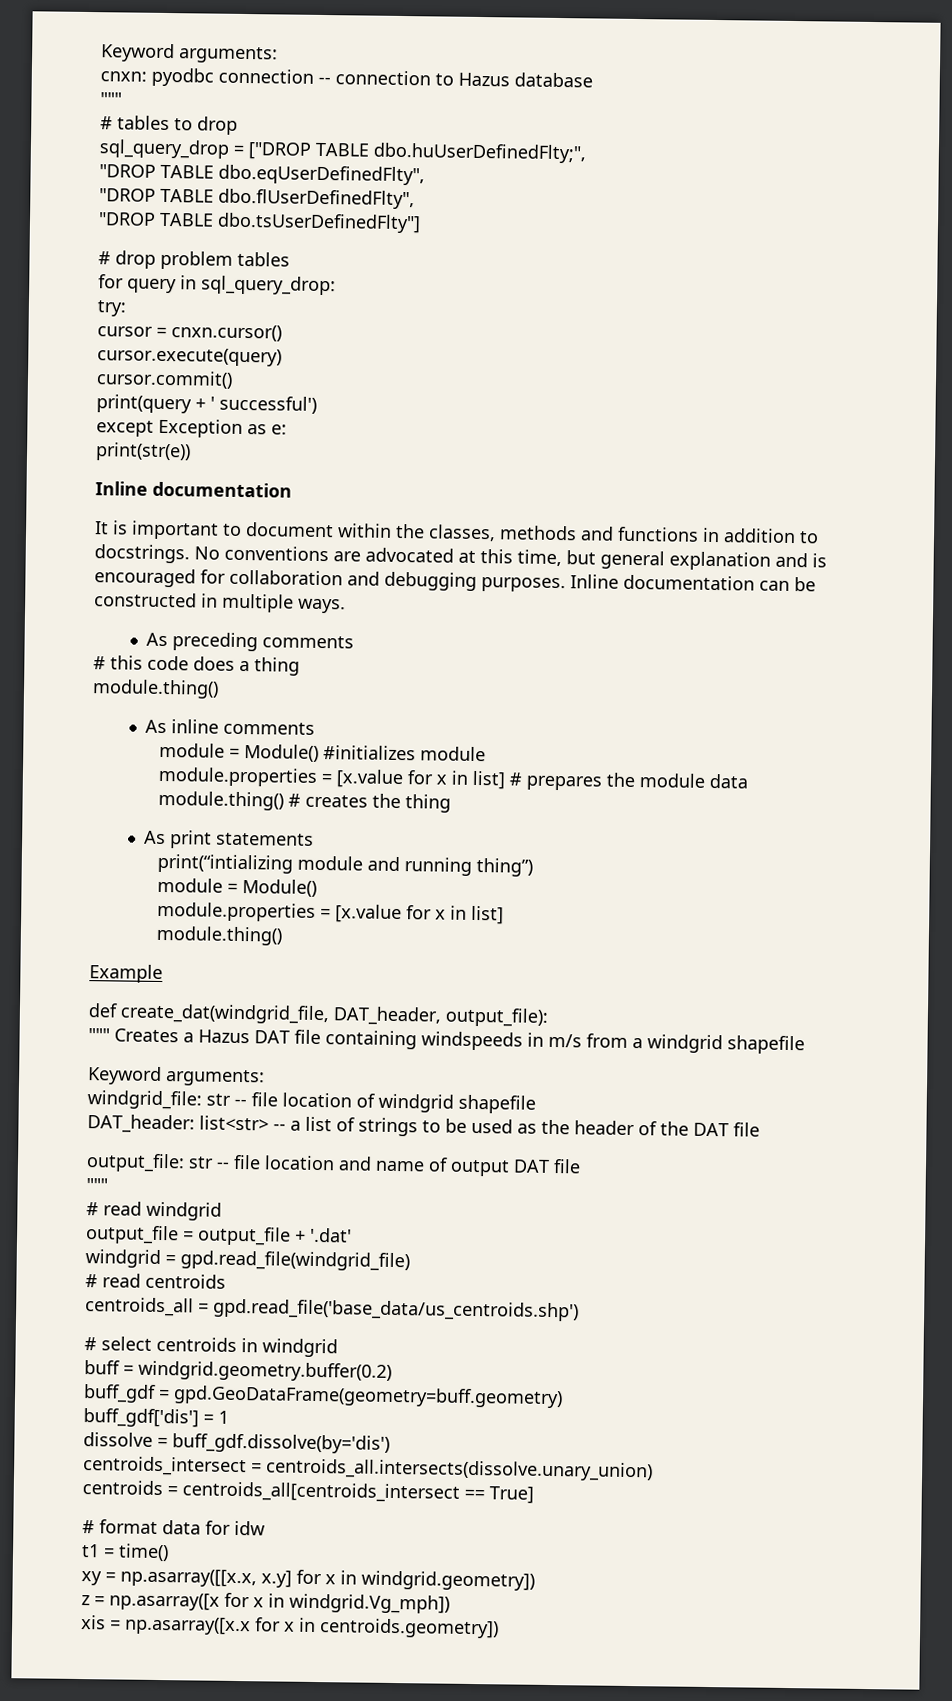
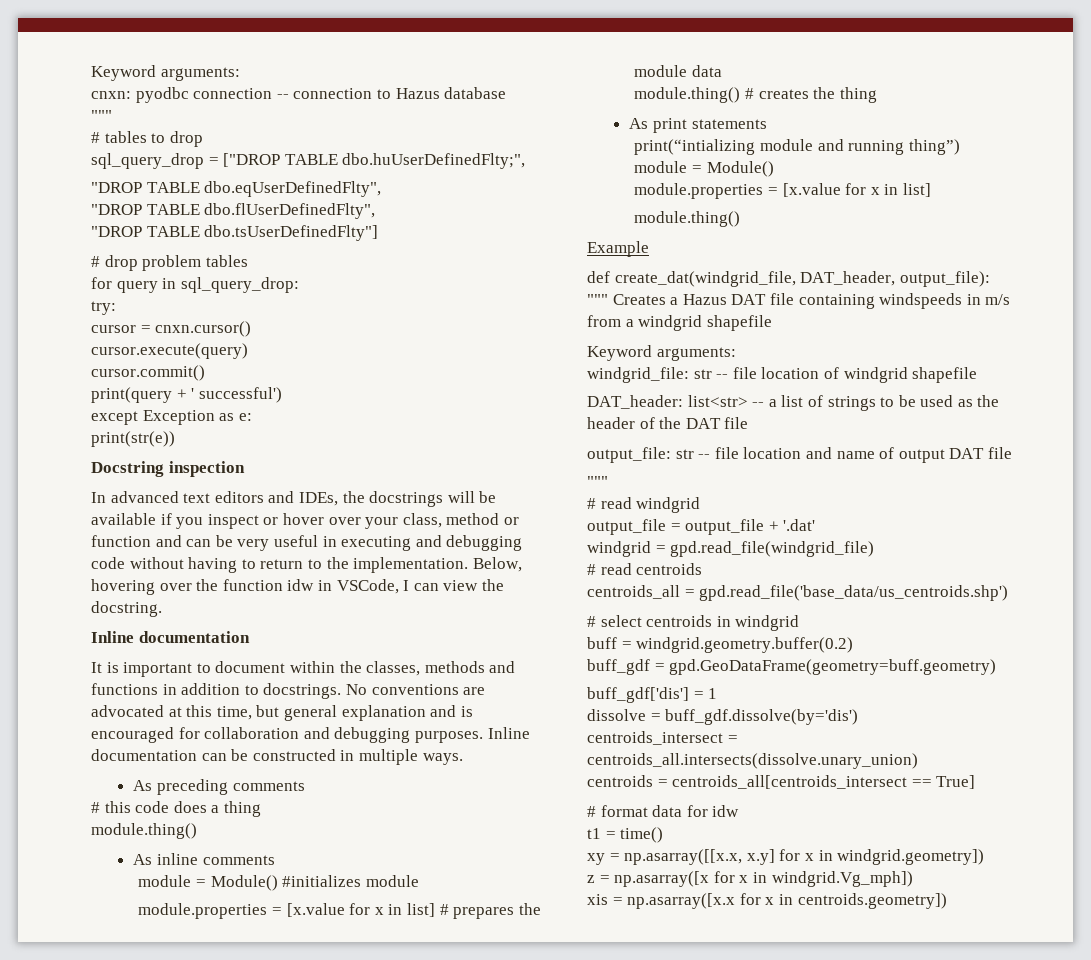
+ Docstring inspection
+ In advanced text editors and IDEs, the docstrings will be available if you inspect or hover over your class, method or function and can be very useful in executing and debugging code without having to return to the implementation. Below, hovering over the function idw in VSCode, I can view the docstring.

